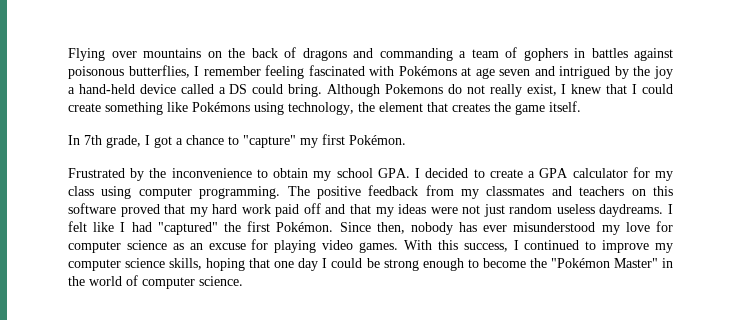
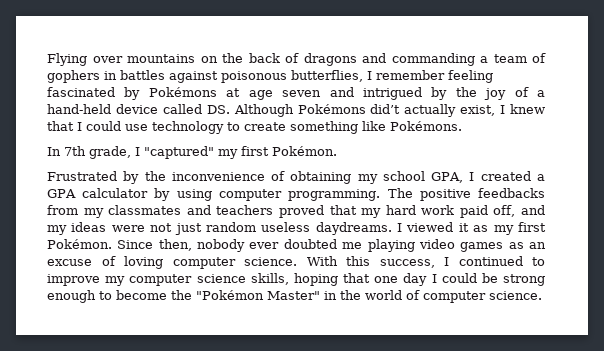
- Flying over mountains on the back of dragons and commanding a team of gophers in battles against poisonous butterflies, I remember feeling fascinated with Pokémons at age seven and intrigued by the joy a hand-held device called a DS could bring. Although Pokemons do not really exist, I knew that I could create something like Pokémons using technology, the element that creates the game itself.
+ Flying over mountains on the back of dragons and commanding a team of gophers in battles against poisonous butterflies, I remember feeling fascinated by Pokémons at age seven and intrigued by the joy of a hand-held device called DS. Although Pokémons did’t actually exist, I knew that I could use technology to create something like Pokémons.
- In 7th grade, I got a chance to "capture" my first Pokémon.
+ In 7th grade, I "captured" my first Pokémon.
- Frustrated by the inconvenience to obtain my school GPA. I decided to create a GPA calculator for my class using computer programming.
+ Frustrated by the inconvenience of obtaining my school GPA, I created a GPA calculator by using computer programming.
- The positive feedback from my classmates and teachers on this software proved that my hard work paid off and that my ideas were not just random useless daydreams.
+ The positive feedbacks from my classmates and teachers proved that my hard work paid off, and my ideas were not just random useless daydreams.
- I felt like I had "captured" the first Pokémon.
+ I viewed it as my first Pokémon.
- Since then, nobody has ever misunderstood my love for computer science as an excuse for playing video games.
+ Since then, nobody ever doubted me playing video games as an excuse of loving computer science.

